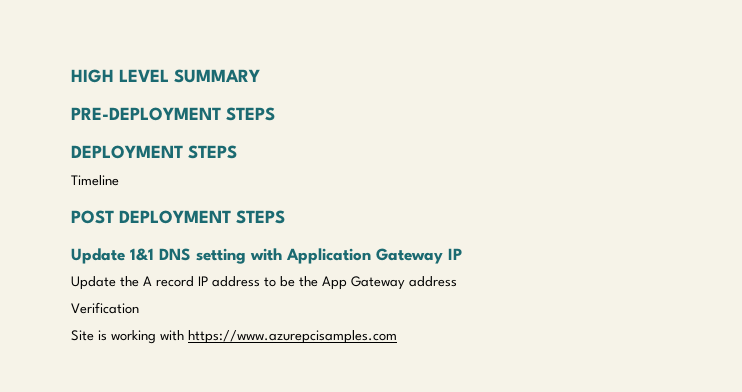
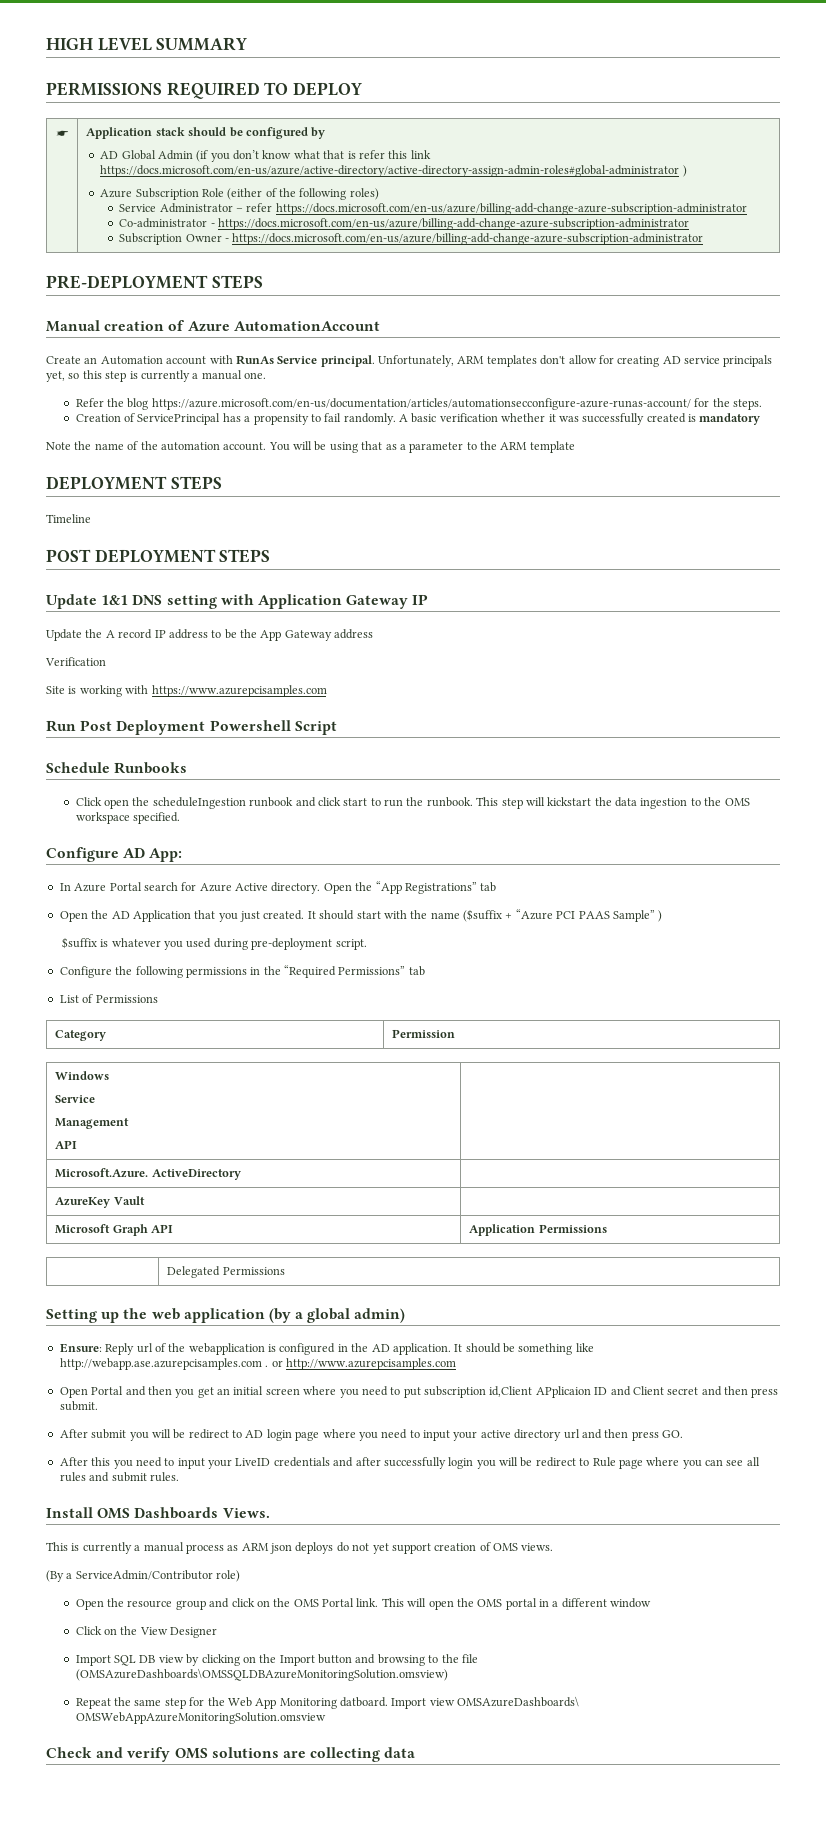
+ PERMISSIONS REQUIRED TO DEPLOY
+ ☛ | Application stack should be configured by
+ AD Global Admin (if you don’t know what that is refer this link https://docs.microsoft.com/en-us/azure/active-directory/active-directory-assign-admin-roles#global-administrator )
+ Azure Subscription Role (either of the following roles)
+ Service Administrator – refer https://docs.microsoft.com/en-us/azure/billing-add-change-azure-subscription-administrator
+ Co-administrator - https://docs.microsoft.com/en-us/azure/billing-add-change-azure-subscription-administrator
+ Subscription Owner - https://docs.microsoft.com/en-us/azure/billing-add-change-azure-subscription-administrator
  PRE-DEPLOYMENT STEPS
+ Manual creation of Azure AutomationAccount
+ Create an Automation account with RunAs Service principal. Unfortunately, ARM templates don't allow for creating AD service principals yet, so this step is currently a manual one.
+ Refer the blog https://azure.microsoft.com/en-us/documentation/articles/automationsecconfigure-azure-runas-account/ for the steps.
+ Creation of ServicePrincipal has a propensity to fail randomly. A basic verification whether it was successfully created is mandatory
+ Note the name of the automation account. You will be using that as a parameter to the ARM template
+ Run Post Deployment Powershell Script
+ Schedule Runbooks
+ Click open the scheduleIngestion runbook and click start to run the runbook. This step will kickstart the data ingestion to the OMS workspace specified.
+ Configure AD App:
+ In Azure Portal search for Azure Active directory. Open the “App Registrations” tab
+ Open the AD Application that you just created. It should start with the name ($suffix + “Azure PCI PAAS Sample” )
+ $suffix is whatever you used during pre-deployment script.
+ Configure the following permissions in the “Required Permissions” tab
+ List of Permissions
+ Category | Permission
+ Windows
+ Service
+ Management
+ API |
+ Microsoft.Azure. ActiveDirectory |
+ AzureKey Vault |
+ Microsoft Graph API | Application Permissions
+ | Delegated Permissions
+ Setting up the web application (by a global admin)
+ Ensure: Reply url of the webapplication is configured in the AD application. It should be something like http://webapp.ase.azurepcisamples.com . or http://www.azurepcisamples.com
+ Open Portal and then you get an initial screen where you need to put subscription id,Client APplicaion ID and Client secret and then press submit.
+ After submit you will be redirect to AD login page where you need to input your active directory url and then press GO.
+ After this you need to input your LiveID credentials and after successfully login you will be redirect to Rule page where you can see all rules and submit rules.
+ Install OMS Dashboards Views.
+ This is currently a manual process as ARM json deploys do not yet support creation of OMS views.
+ (By a ServiceAdmin/Contributor role)
+ Open the resource group and click on the OMS Portal link. This will open the OMS portal in a different window
+ Click on the View Designer
+ Import SQL DB view by clicking on the Import button and browsing to the file (OMSAzureDashboards\OMSSQLDBAzureMonitoringSolution.omsview)
+ Repeat the same step for the Web App Monitoring datboard. Import view OMSAzureDashboards\ OMSWebAppAzureMonitoringSolution.omsview
+ Check and verify OMS solutions are collecting data

